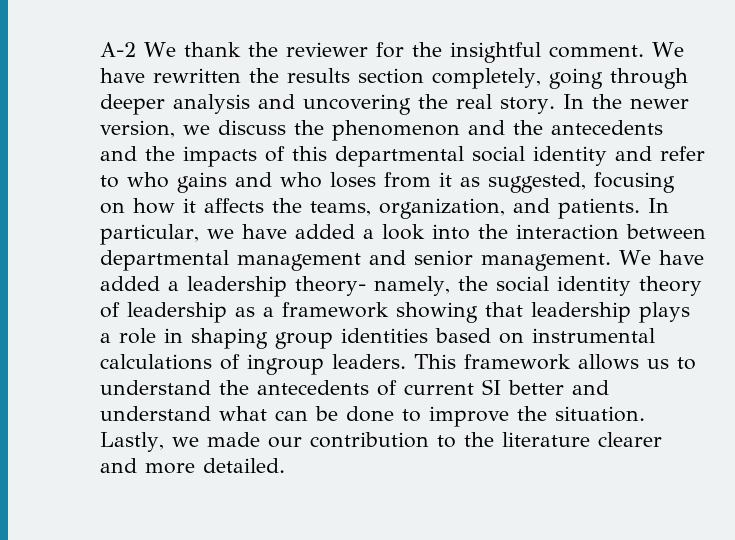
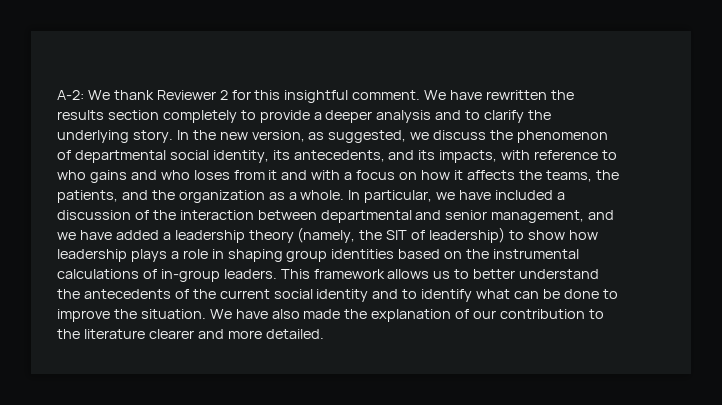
- A-2 We thank the reviewer for the insightful comment.
+ A-2: We thank Reviewer 2 for this insightful comment.
- We have rewritten the results section completely, going through deeper analysis and uncovering the real story. In the newer version, we discuss the phenomenon and the antecedents and the impacts of this departmental social identity and refer to who gains and who loses from it as suggested, focusing on how it affects the teams, organization, and patients. In particular, we have added a look into the interaction between departmental management and senior management. We have added a leadership theory- namely, the social identity theory of leadership as a framework showing that leadership plays a role in shaping group identities based on instrumental calculations of ingroup leaders.
+ We have rewritten the results section completely to provide a deeper analysis and to clarify the underlying story. In the new version, as suggested, we discuss the phenomenon of departmental social identity, its antecedents, and its impacts, with reference to who gains and who loses from it and with a focus on how it affects the teams, the patients, and the organization as a whole. In particular, we have included a discussion of the interaction between departmental and senior management, and we have added a leadership theory (namely, the SIT of leadership) to show how leadership plays a role in shaping group identities based on the instrumental calculations of in-group leaders.
- This framework allows us to understand the antecedents of current SI better and understand what can be done to improve the situation.
+ This framework allows us to better understand the antecedents of the current social identity and to identify what can be done to improve the situation.
- Lastly, we made our contribution to the literature clearer and more detailed.
+ We have also made the explanation of our contribution to the literature clearer and more detailed.

